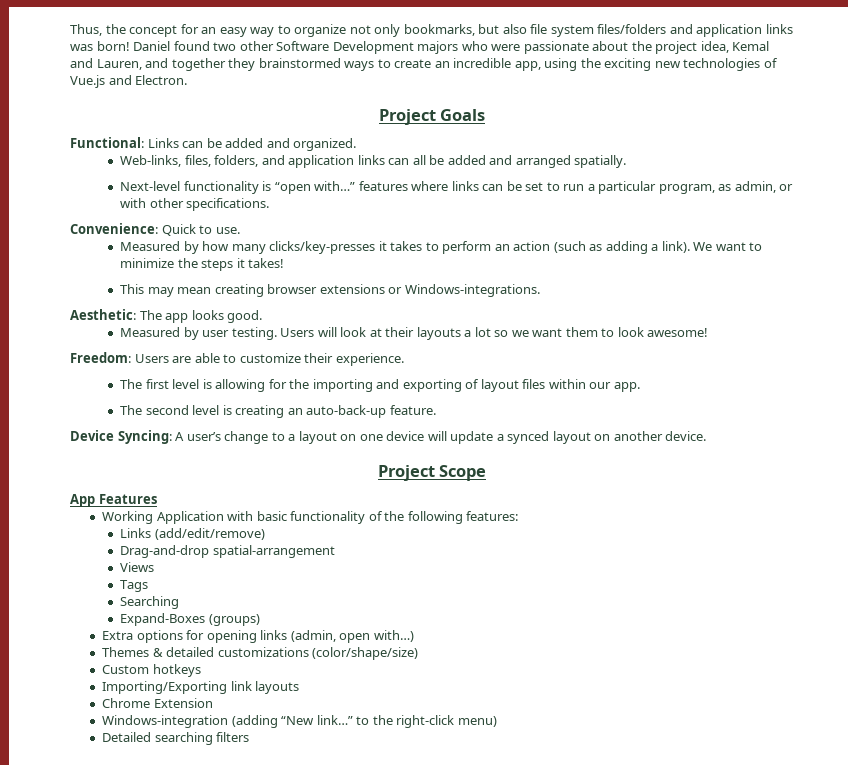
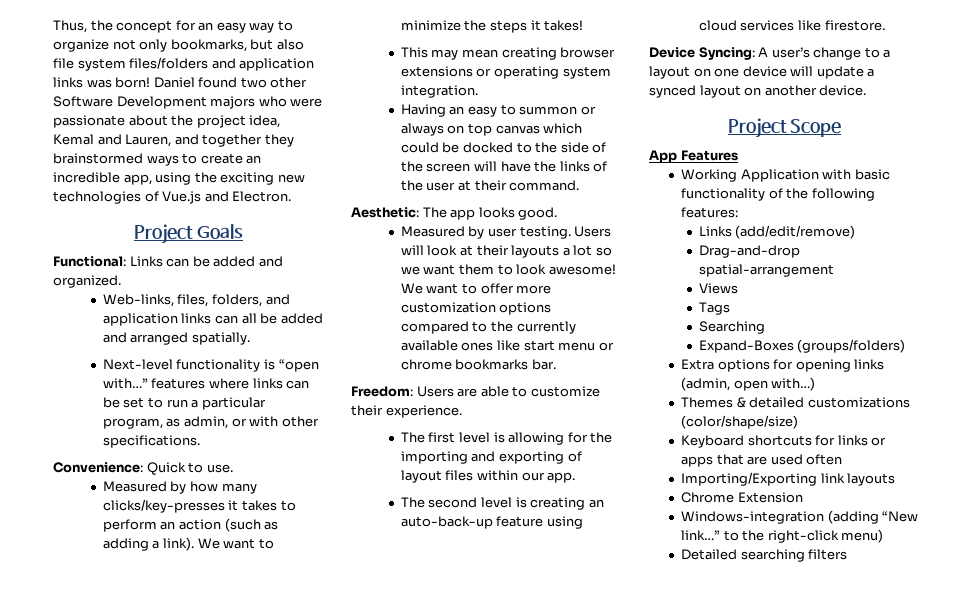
- This may mean creating browser extensions or Windows-integrations.
+ This may mean creating browser extensions or operating system integration.
+ Having an easy to summon or always on top canvas which could be docked to the side of the screen will have the links of the user at their command.
+ We want to offer more customization options compared to the currently available ones like start menu or chrome bookmarks bar.
- The second level is creating an auto-back-up feature.
+ The second level is creating an auto-back-up feature using cloud services like firestore.
- Expand-Boxes (groups)
+ Expand-Boxes (groups/folders)
- Custom hotkeys
+ Keyboard shortcuts for links or apps that are used often

